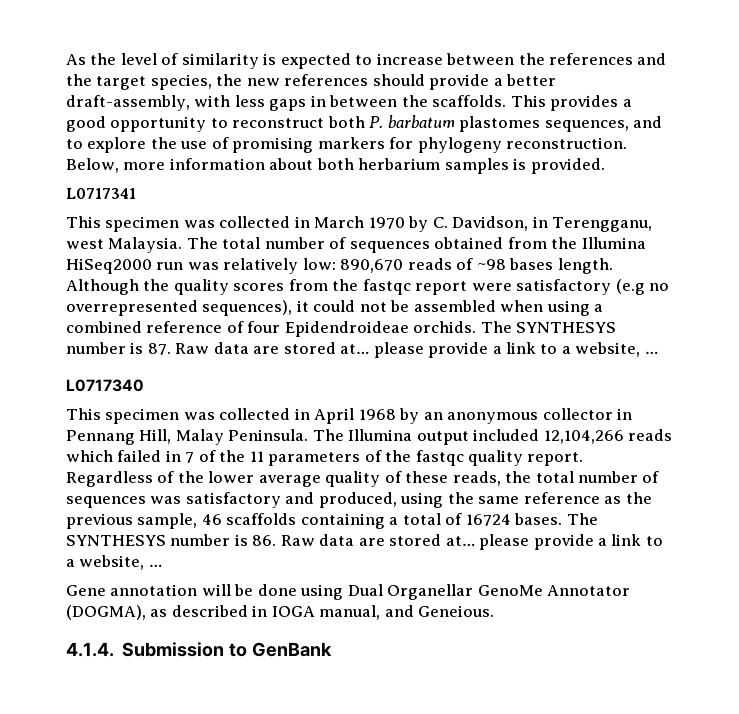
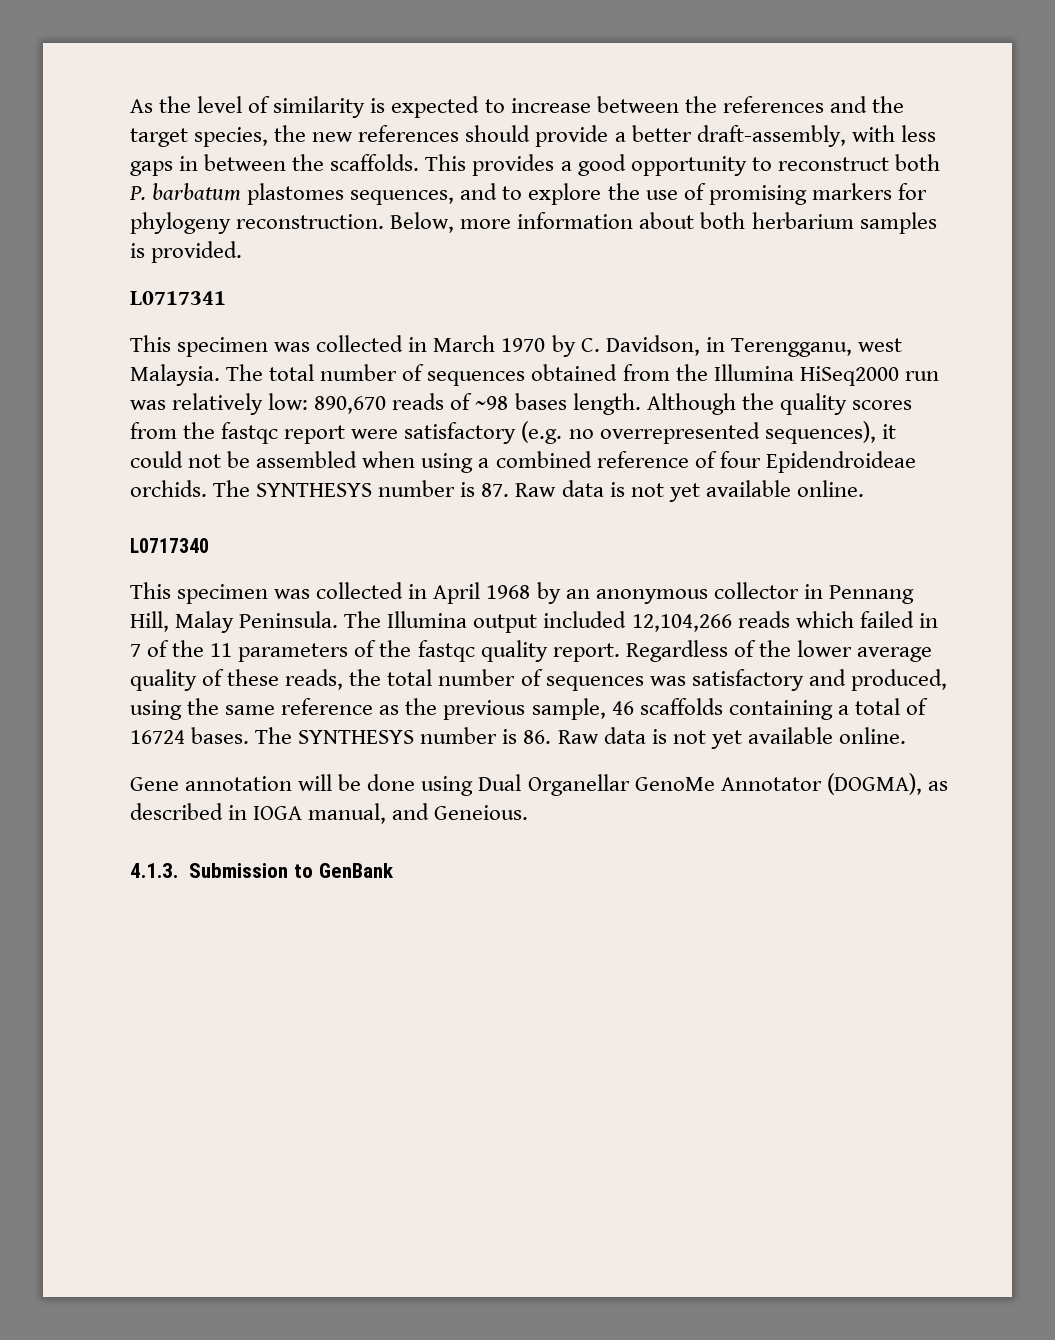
- Although the quality scores from the fastqc report were satisfactory (e.g no overrepresented sequences), it could not be assembled when using a combined reference of four Epidendroideae orchids.
+ Although the quality scores from the fastqc report were satisfactory (e.g. no overrepresented sequences), it could not be assembled when using a combined reference of four Epidendroideae orchids.
- The SYNTHESYS number is 87. Raw data are stored at… please provide a link to a website, …
+ The SYNTHESYS number is 87. Raw data is not yet available online.
- The SYNTHESYS number is 86. Raw data are stored at… please provide a link to a website, …
+ The SYNTHESYS number is 86. Raw data is not yet available online.
- 4.1.4. Submission to GenBank
+ 4.1.3. Submission to GenBank

